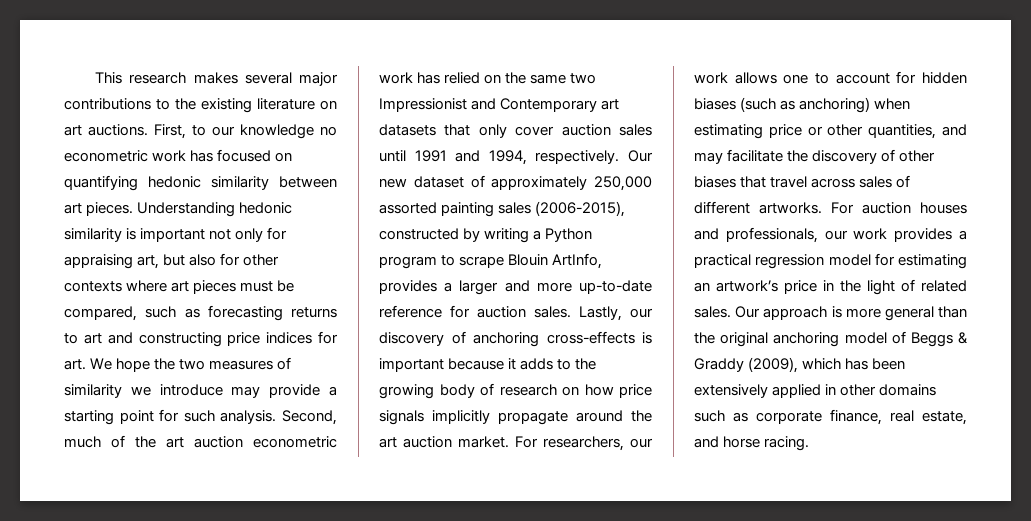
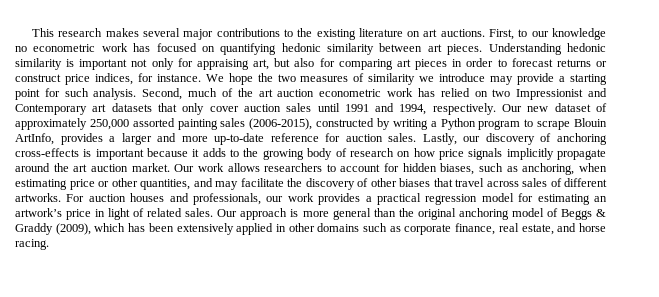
- Understanding hedonic similarity is important not only for appraising art, but also for other contexts where art pieces must be compared, such as forecasting returns to art and constructing price indices for art. We hope the two measures of similarity we introduce may provide a starting point for such analysis.
+ Understanding hedonic similarity is important not only for appraising art, but also for comparing art pieces in order to forecast returns or construct price indices, for instance. We hope the two measures of similarity we introduce may provide a starting point for such analysis.
- Second, much of the art auction econometric work has relied on the same two Impressionist and Contemporary art datasets that only cover auction sales until 1991 and 1994, respectively.
+ Second, much of the art auction econometric work has relied on two Impressionist and Contemporary art datasets that only cover auction sales until 1991 and 1994, respectively.
- For researchers, our work allows one to account for hidden biases (such as anchoring) when estimating price or other quantities, and may facilitate the discovery of other biases that travel across sales of different artworks.
+ Our work allows researchers to account for hidden biases, such as anchoring, when estimating price or other quantities, and may facilitate the discovery of other biases that travel across sales of different artworks.
- For auction houses and professionals, our work provides a practical regression model for estimating an artwork’s price in the light of related sales.
+ For auction houses and professionals, our work provides a practical regression model for estimating an artwork’s price in light of related sales.

